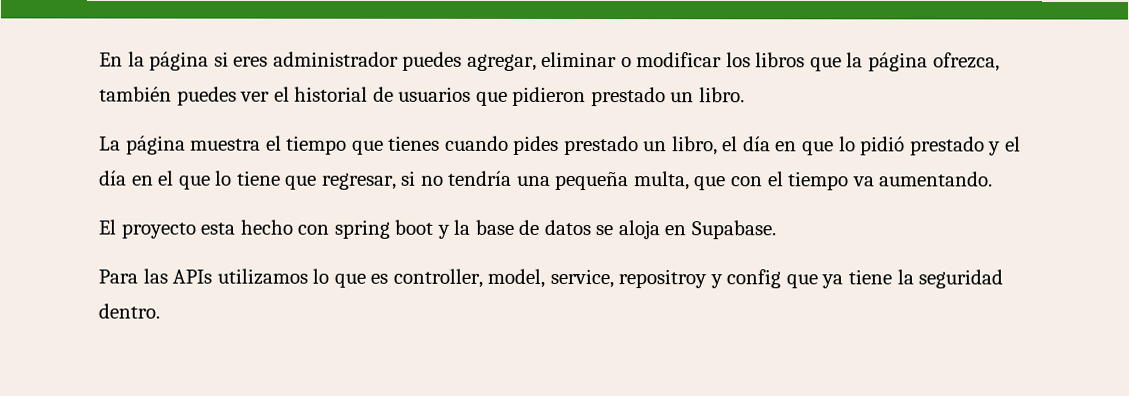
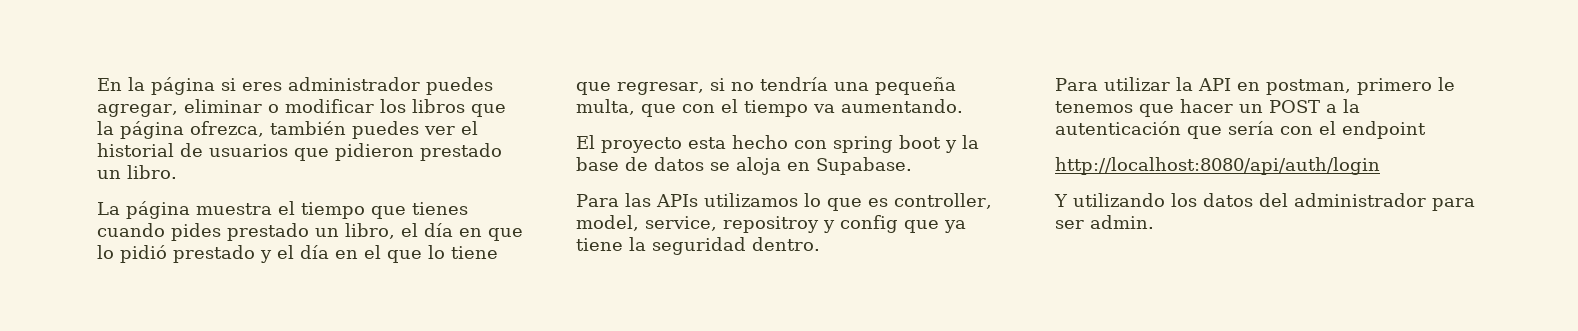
+ Para utilizar la API en postman, primero le tenemos que hacer un POST a la autenticación que sería con el endpoint
+ http://localhost:8080/api/auth/login
+ Y utilizando los datos del administrador para ser admin.

